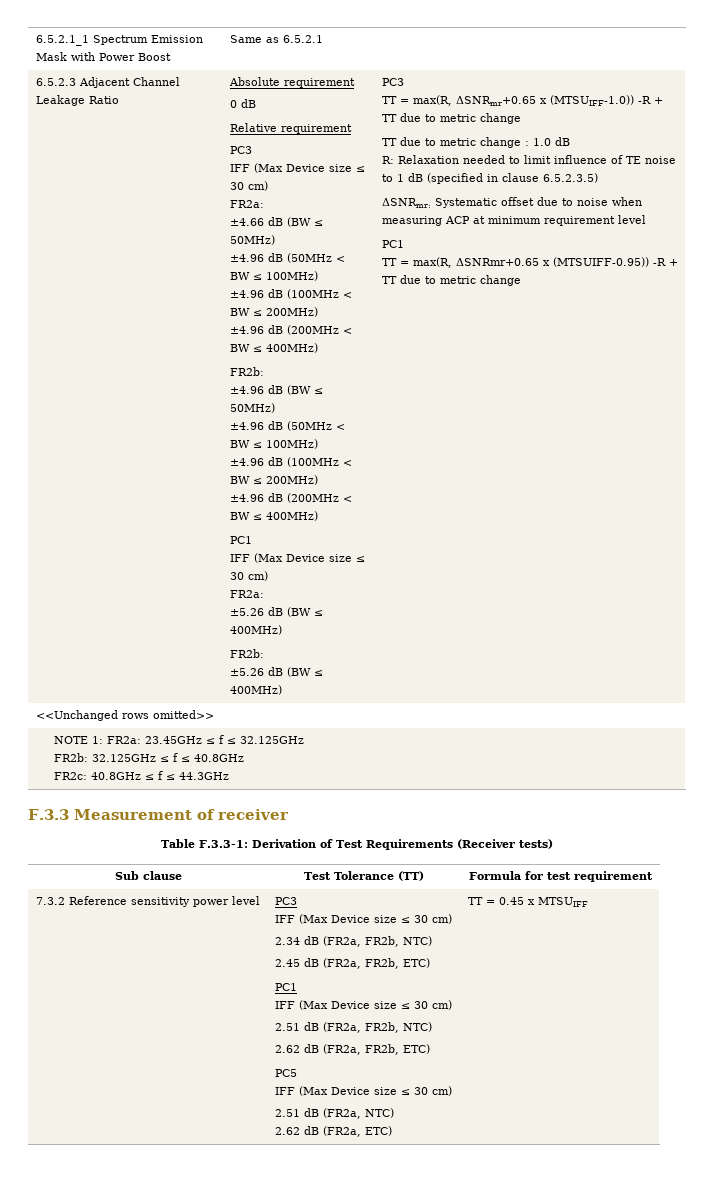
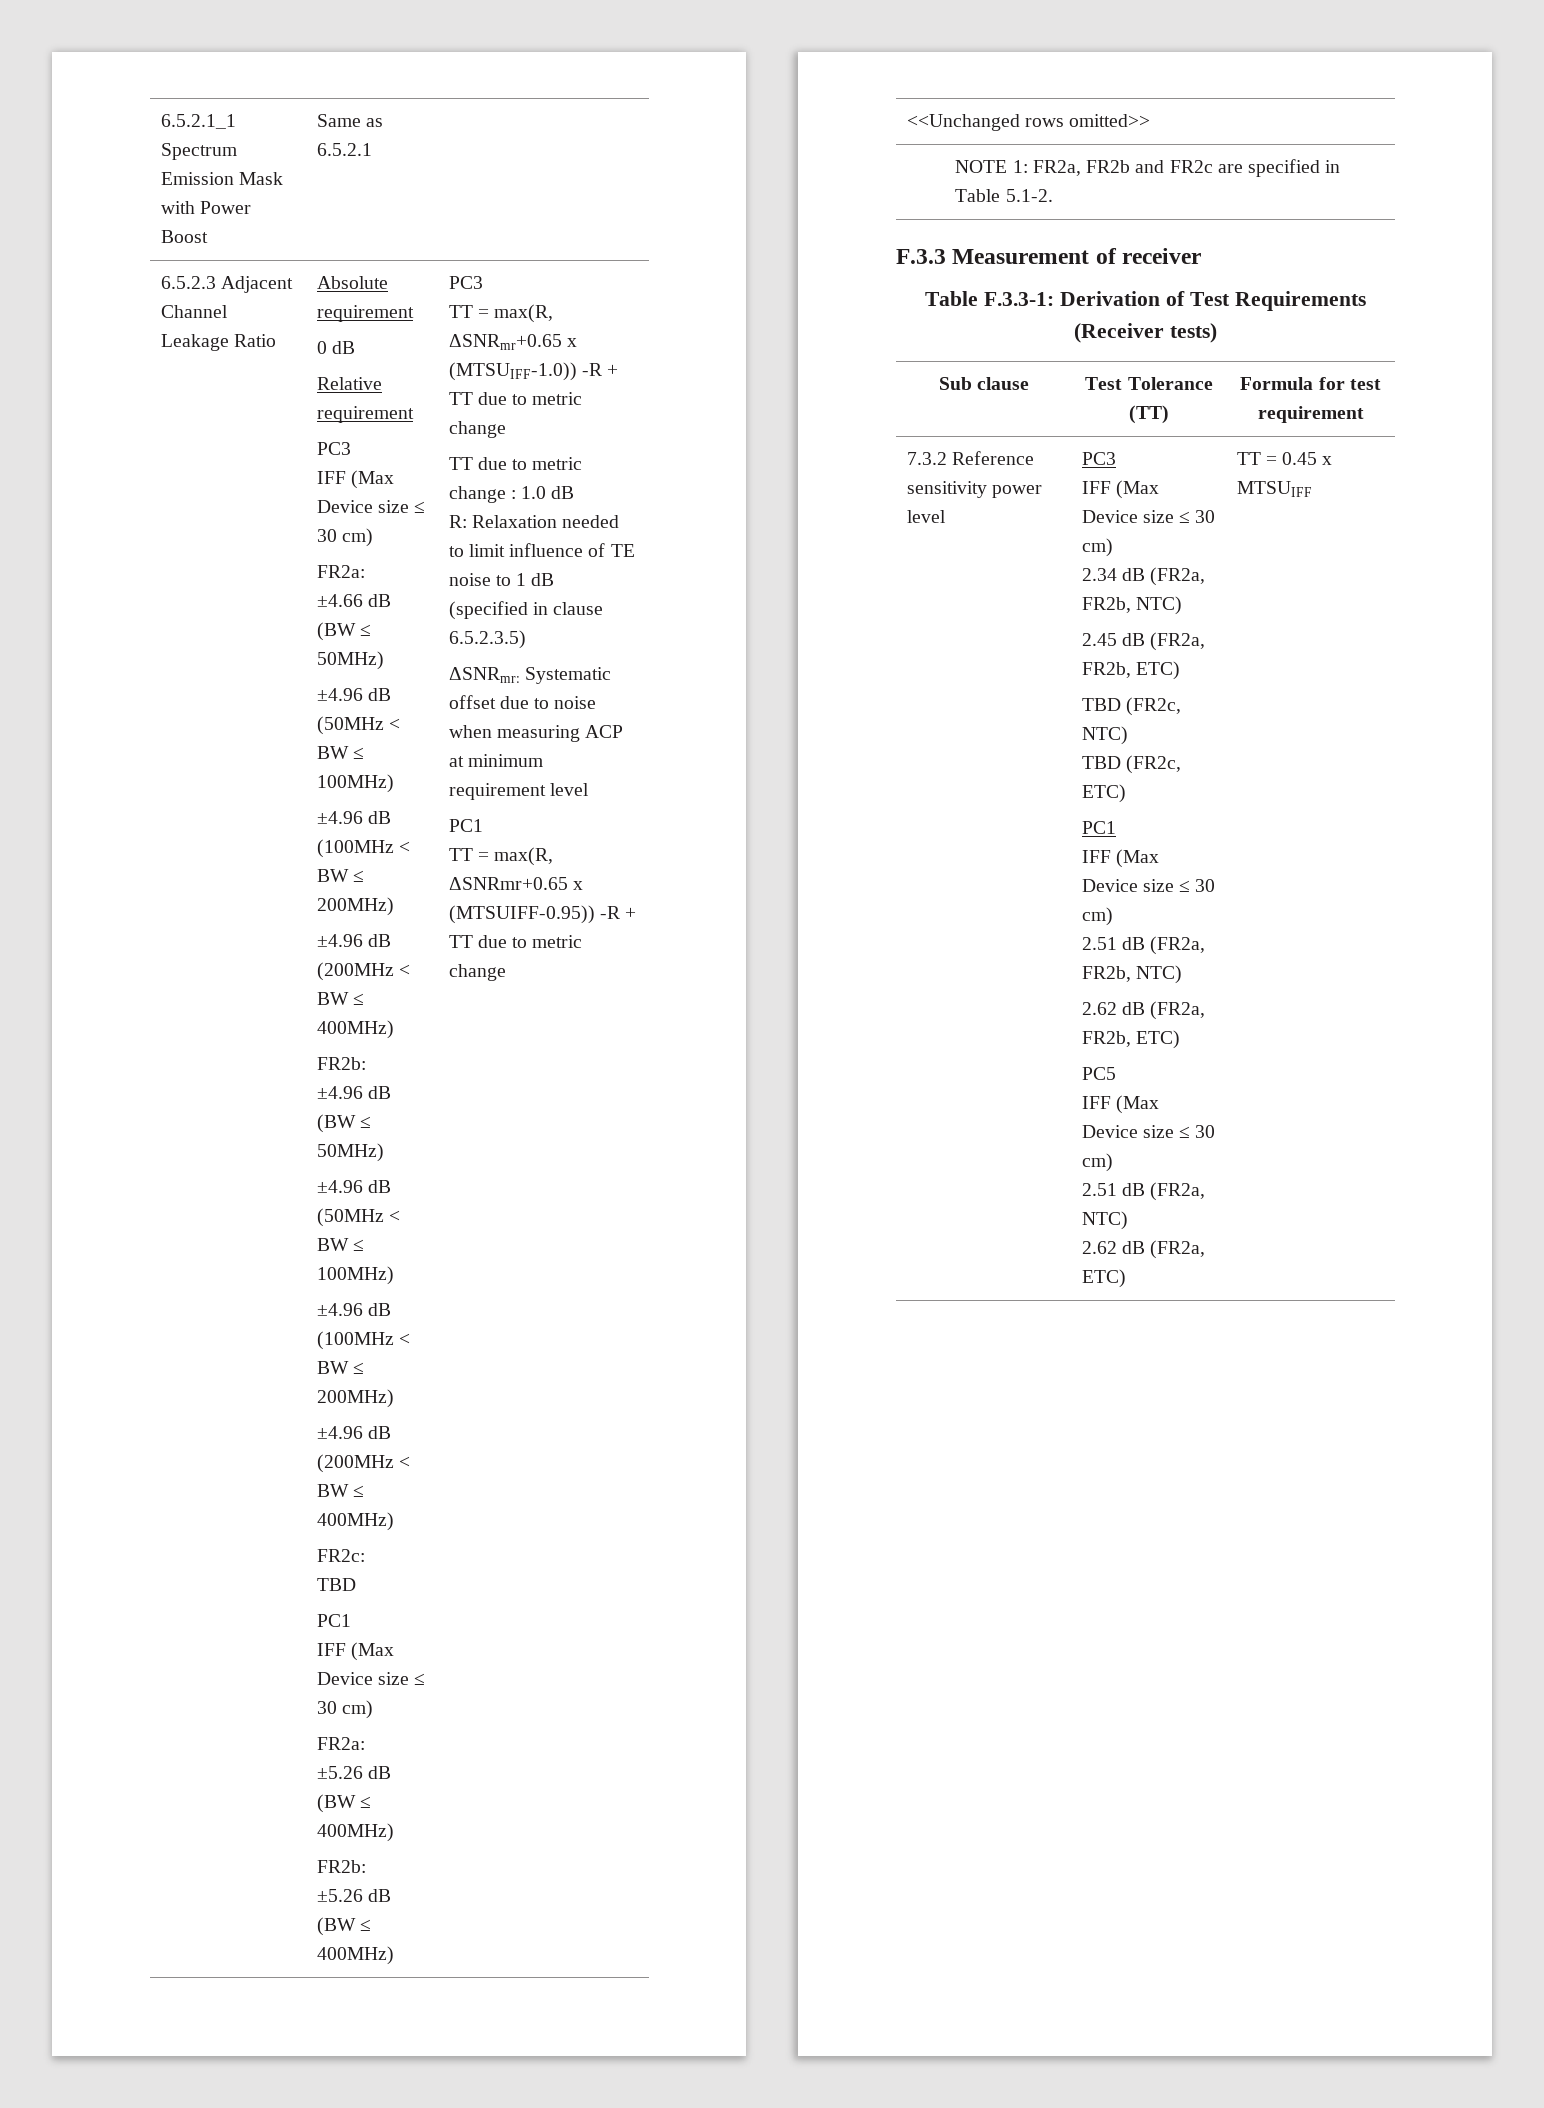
+ FR2c:
+ TBD
- NOTE 1: FR2a: 23.45GHz ≤ f ≤ 32.125GHz
- FR2b: 32.125GHz ≤ f ≤ 40.8GHz
- FR2c: 40.8GHz ≤ f ≤ 44.3GHz
+ NOTE 1: FR2a, FR2b and FR2c are specified in Table 5.1-2.
+ TBD (FR2c, NTC)
+ TBD (FR2c, ETC)

